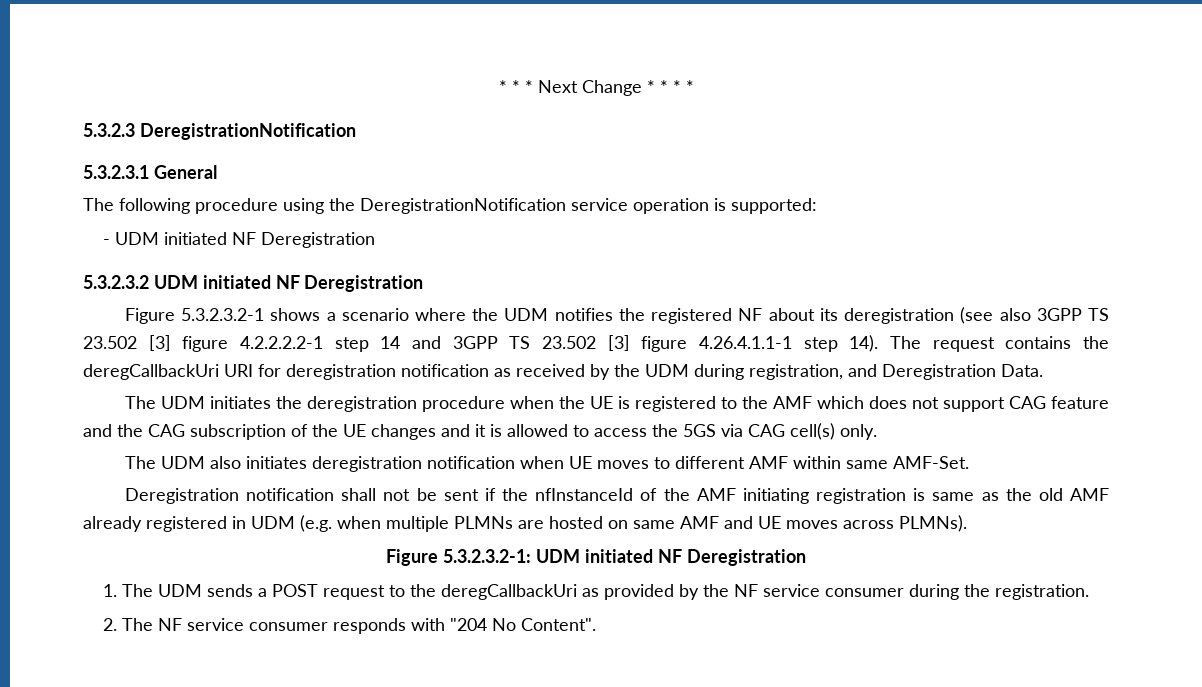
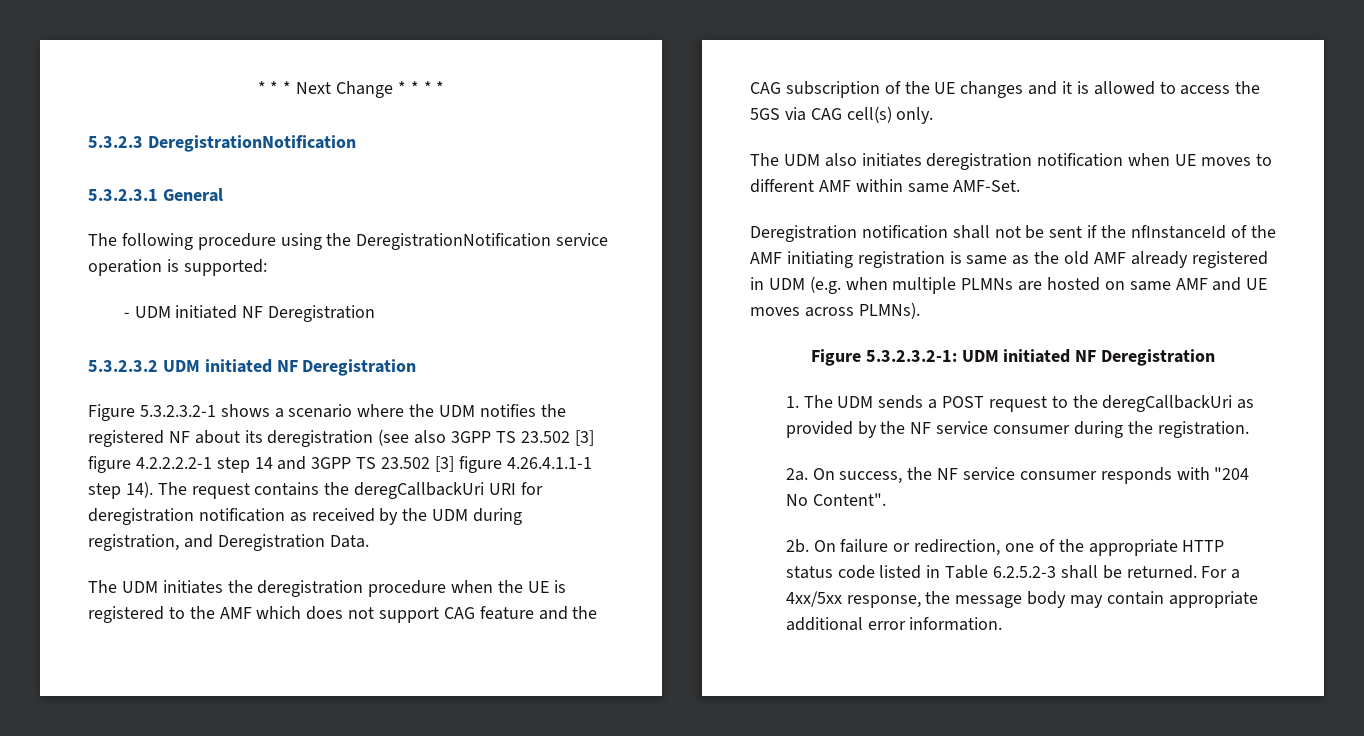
- 2. The NF service consumer responds with "204 No Content".
+ 2a. On success, the NF service consumer responds with "204 No Content".
+ 2b. On failure or redirection, one of the appropriate HTTP status code listed in Table 6.2.5.2-3 shall be returned. For a 4xx/5xx response, the message body may contain appropriate additional error information.

